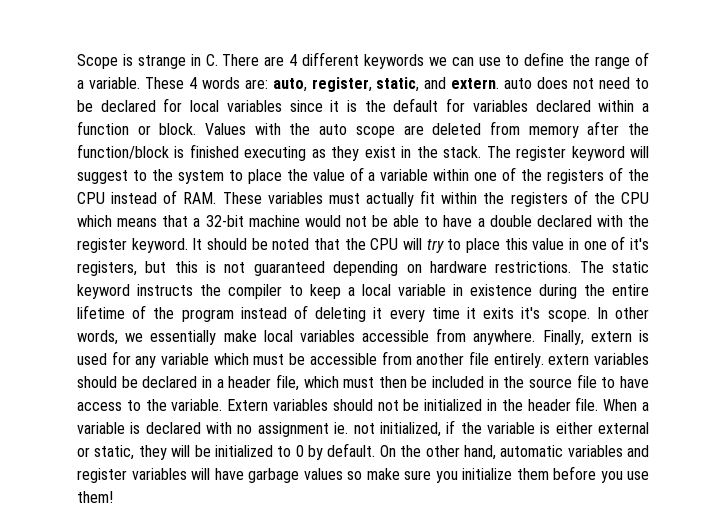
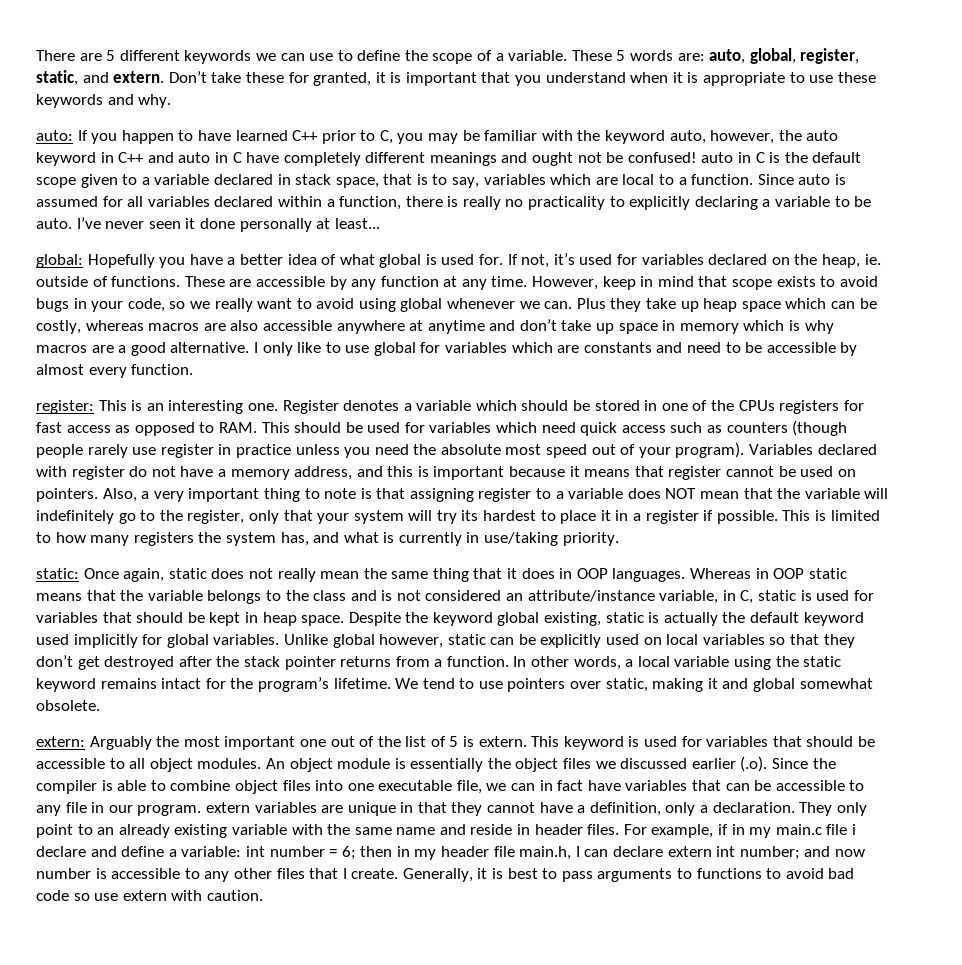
- Scope is strange in C. There are 4 different keywords we can use to define the range of a variable.
+ There are 5 different keywords we can use to define the scope of a variable.
- These 4 words are: auto, register, static, and extern. auto does not need to be declared for local variables since it is the default for variables declared within a function or block. Values with the auto scope are deleted from memory after the function/block is finished executing as they exist in the stack. The register keyword will suggest to the system to place the value of a variable within one of the registers of the CPU instead of RAM. These variables must actually fit within the registers of the CPU which means that a 32-bit machine would not be able to have a double declared with the register keyword. It should be noted that the CPU will try to place this value in one of it's registers, but this is not guaranteed depending on hardware restrictions. The static keyword instructs the compiler to keep a local variable in existence during the entire lifetime of the program instead of deleting it every time it exits it's scope. In other words, we essentially make local variables accessible from anywhere. Finally, extern is used for any variable which must be accessible from another file entirely. extern variables should be declared in a header file, which must then be included in the source file to have access to the variable. Extern variables should not be initialized in the header file. When a variable is declared with no assignment ie. not initialized, if the variable is either external or static, they will be initialized to 0 by default. On the other hand, automatic variables and register variables will have garbage values so make sure you initialize them before you use them!
+ These 5 words are: auto, global, register, static, and extern. Don’t take these for granted, it is important that you understand when it is appropriate to use these keywords and why.
+ auto: If you happen to have learned C++ prior to C, you may be familiar with the keyword auto, however, the auto keyword in C++ and auto in C have completely different meanings and ought not be confused! auto in C is the default scope given to a variable declared in stack space, that is to say, variables which are local to a function. Since auto is assumed for all variables declared within a function, there is really no practicality to explicitly declaring a variable to be auto. I’ve never seen it done personally at least...
+ global: Hopefully you have a better idea of what global is used for. If not, it’s used for variables declared on the heap, ie. outside of functions. These are accessible by any function at any time. However, keep in mind that scope exists to avoid bugs in your code, so we really want to avoid using global whenever we can. Plus they take up heap space which can be costly, whereas macros are also accessible anywhere at anytime and don’t take up space in memory which is why macros are a good alternative. I only like to use global for variables which are constants and need to be accessible by almost every function.
+ register: This is an interesting one. Register denotes a variable which should be stored in one of the CPUs registers for fast access as opposed to RAM. This should be used for variables which need quick access such as counters (though people rarely use register in practice unless you need the absolute most speed out of your program). Variables declared with register do not have a memory address, and this is important because it means that register cannot be used on pointers. Also, a very important thing to note is that assigning register to a variable does NOT mean that the variable will indefinitely go to the register, only that your system will try its hardest to place it in a register if possible. This is limited to how many registers the system has, and what is currently in use/taking priority.
+ static: Once again, static does not really mean the same thing that it does in OOP languages. Whereas in OOP static means that the variable belongs to the class and is not considered an attribute/instance variable, in C, static is used for variables that should be kept in heap space. Despite the keyword global existing, static is actually the default keyword used implicitly for global variables. Unlike global however, static can be explicitly used on local variables so that they don’t get destroyed after the stack pointer returns from a function. In other words, a local variable using the static keyword remains intact for the program’s lifetime. We tend to use pointers over static, making it and global somewhat obsolete.
+ extern: Arguably the most important one out of the list of 5 is extern. This keyword is used for variables that should be accessible to all object modules. An object module is essentially the object files we discussed earlier (.o). Since the compiler is able to combine object files into one executable file, we can in fact have variables that can be accessible to any file in our program. extern variables are unique in that they cannot have a definition, only a declaration. They only point to an already existing variable with the same name and reside in header files. For example, if in my main.c file i declare and define a variable: int number = 6; then in my header file main.h, I can declare extern int number; and now number is accessible to any other files that I create. Generally, it is best to pass arguments to functions to avoid bad code so use extern with caution.

